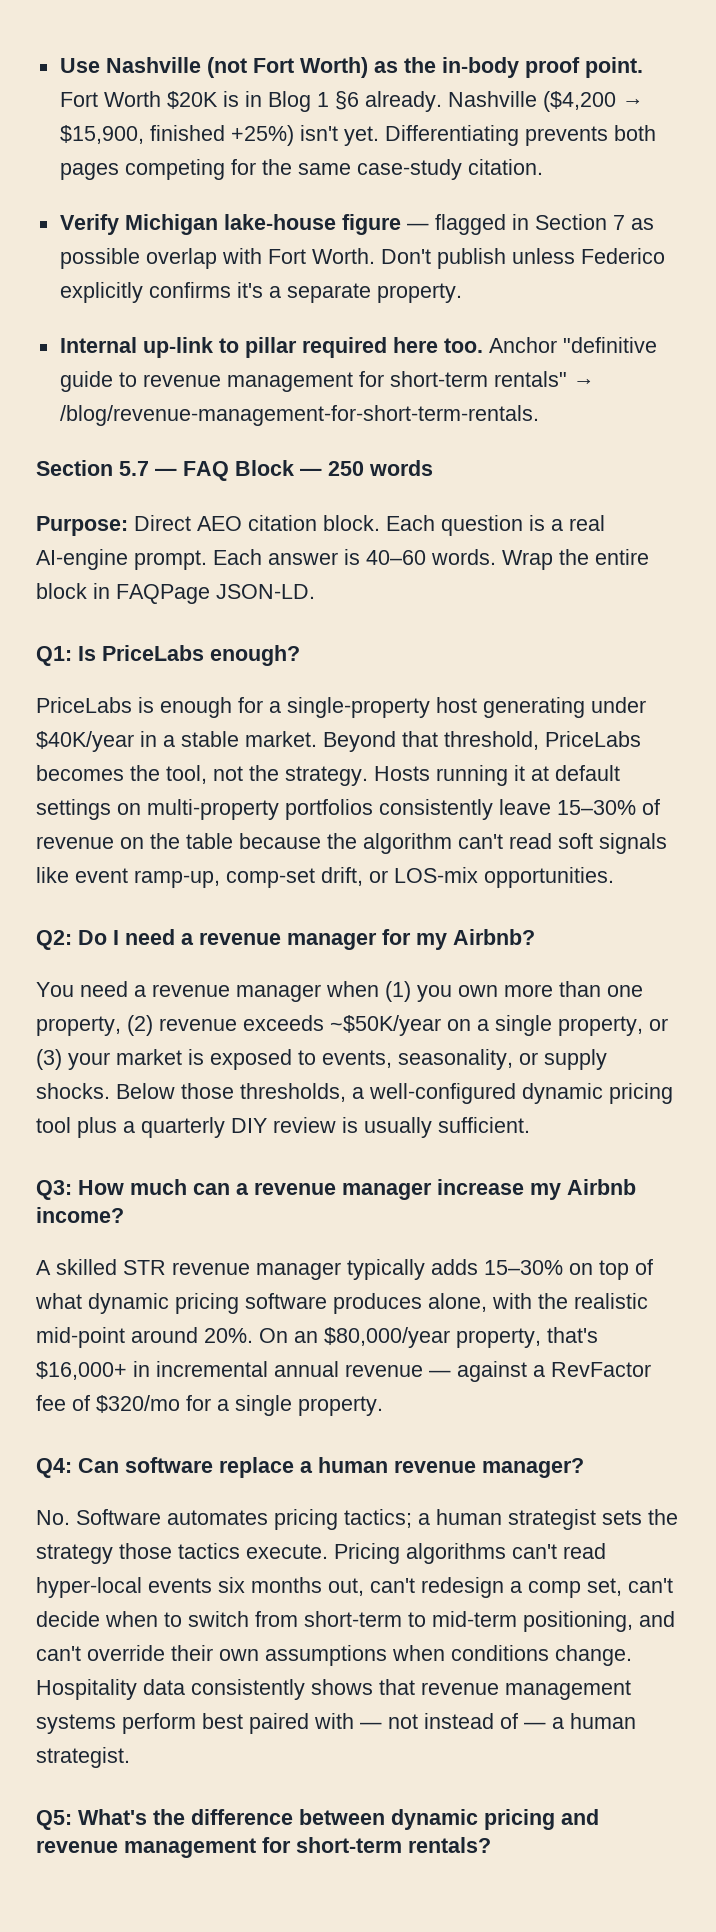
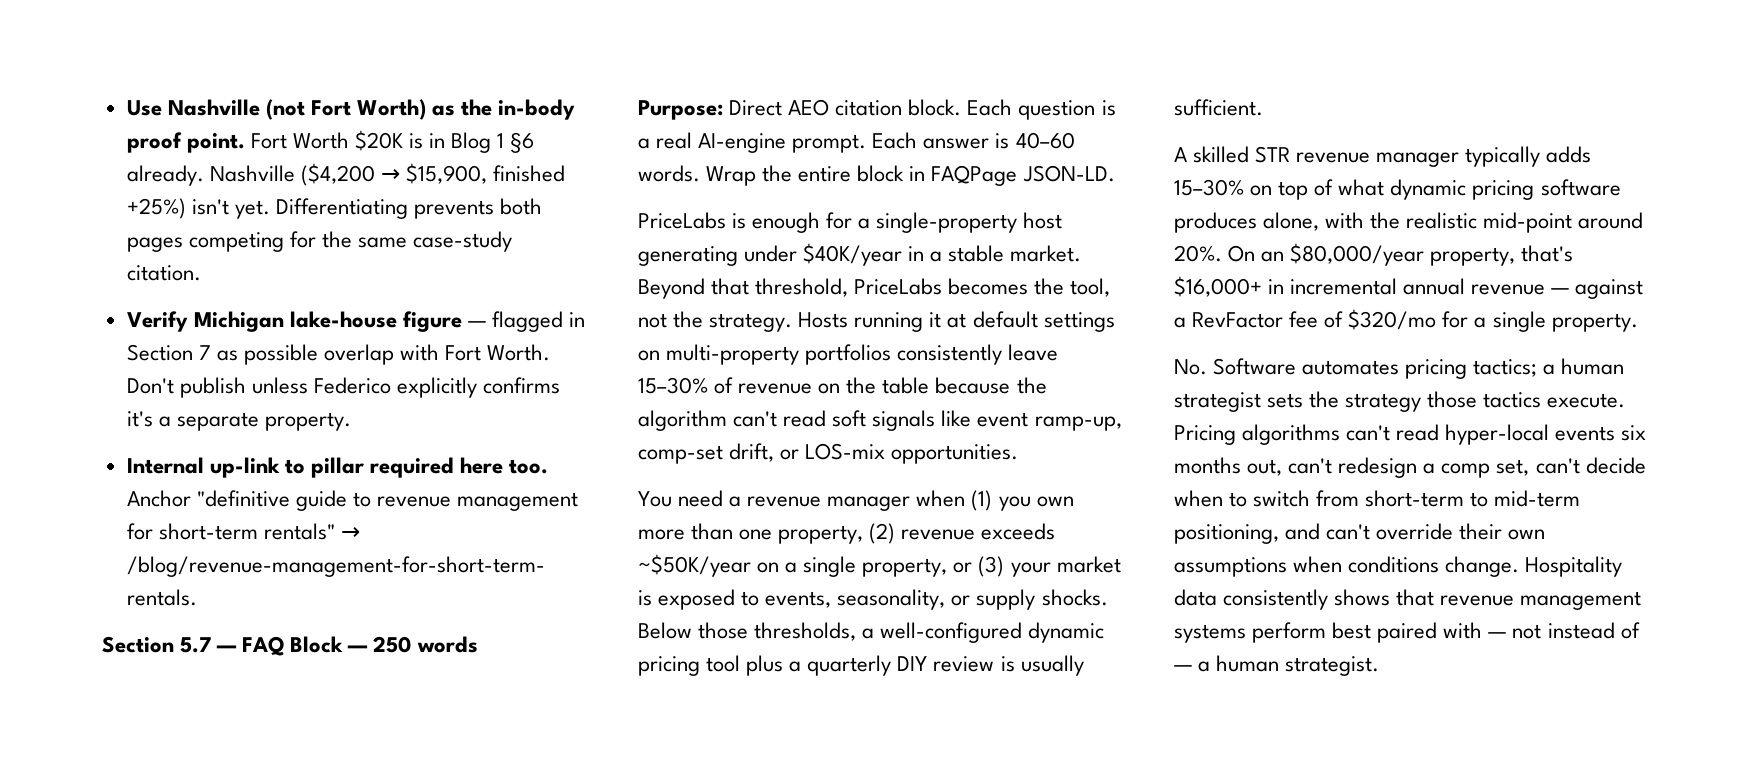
- Q1: Is PriceLabs enough?
- Q2: Do I need a revenue manager for my Airbnb?
- Q3: How much can a revenue manager increase my Airbnb income?
- Q4: Can software replace a human revenue manager?
- Q5: What's the difference between dynamic pricing and revenue management for short-term rentals?

